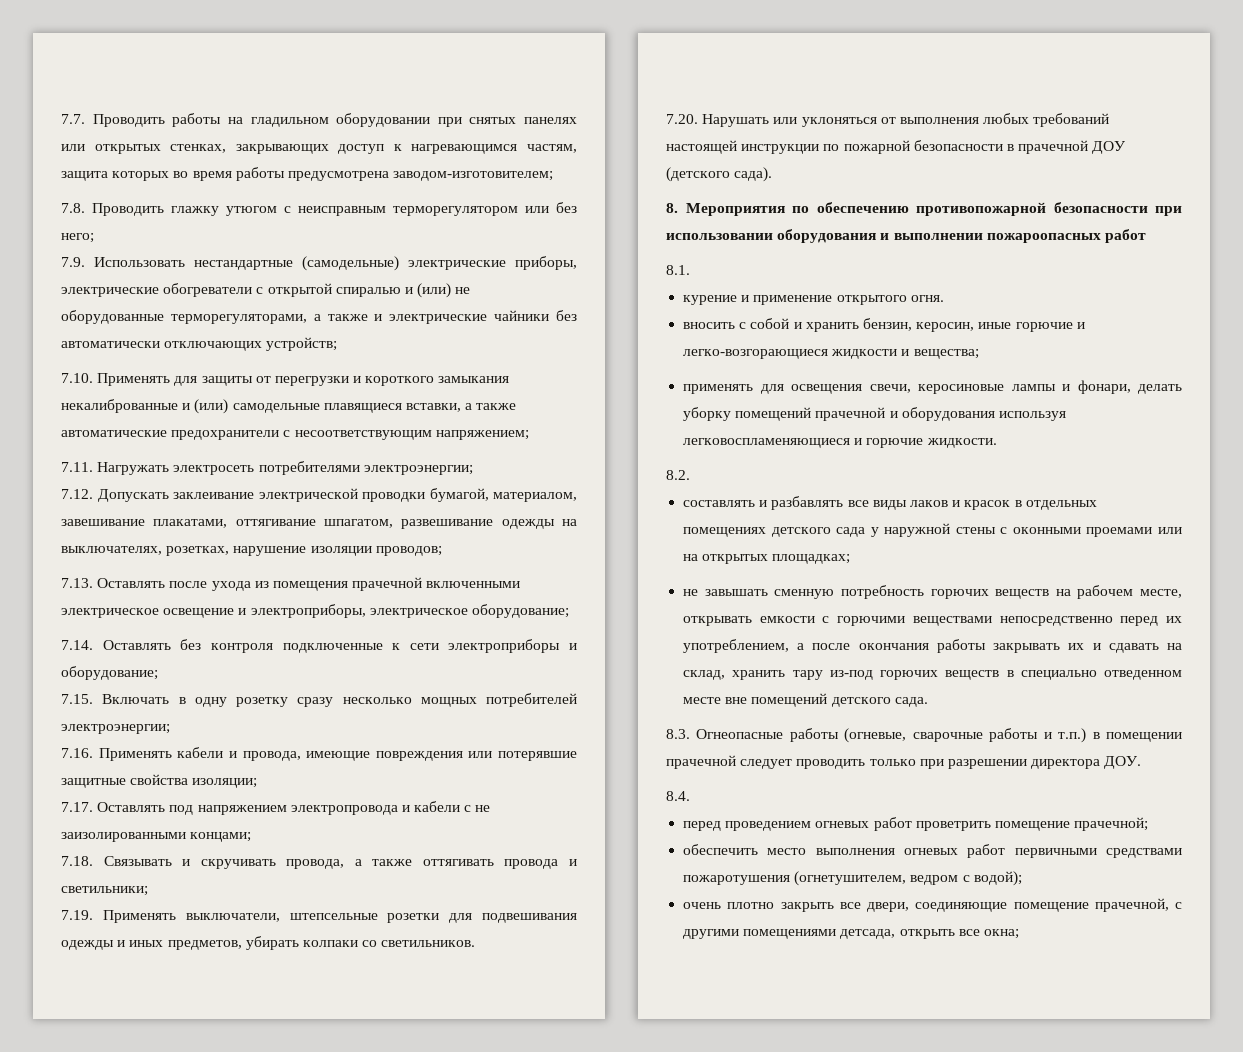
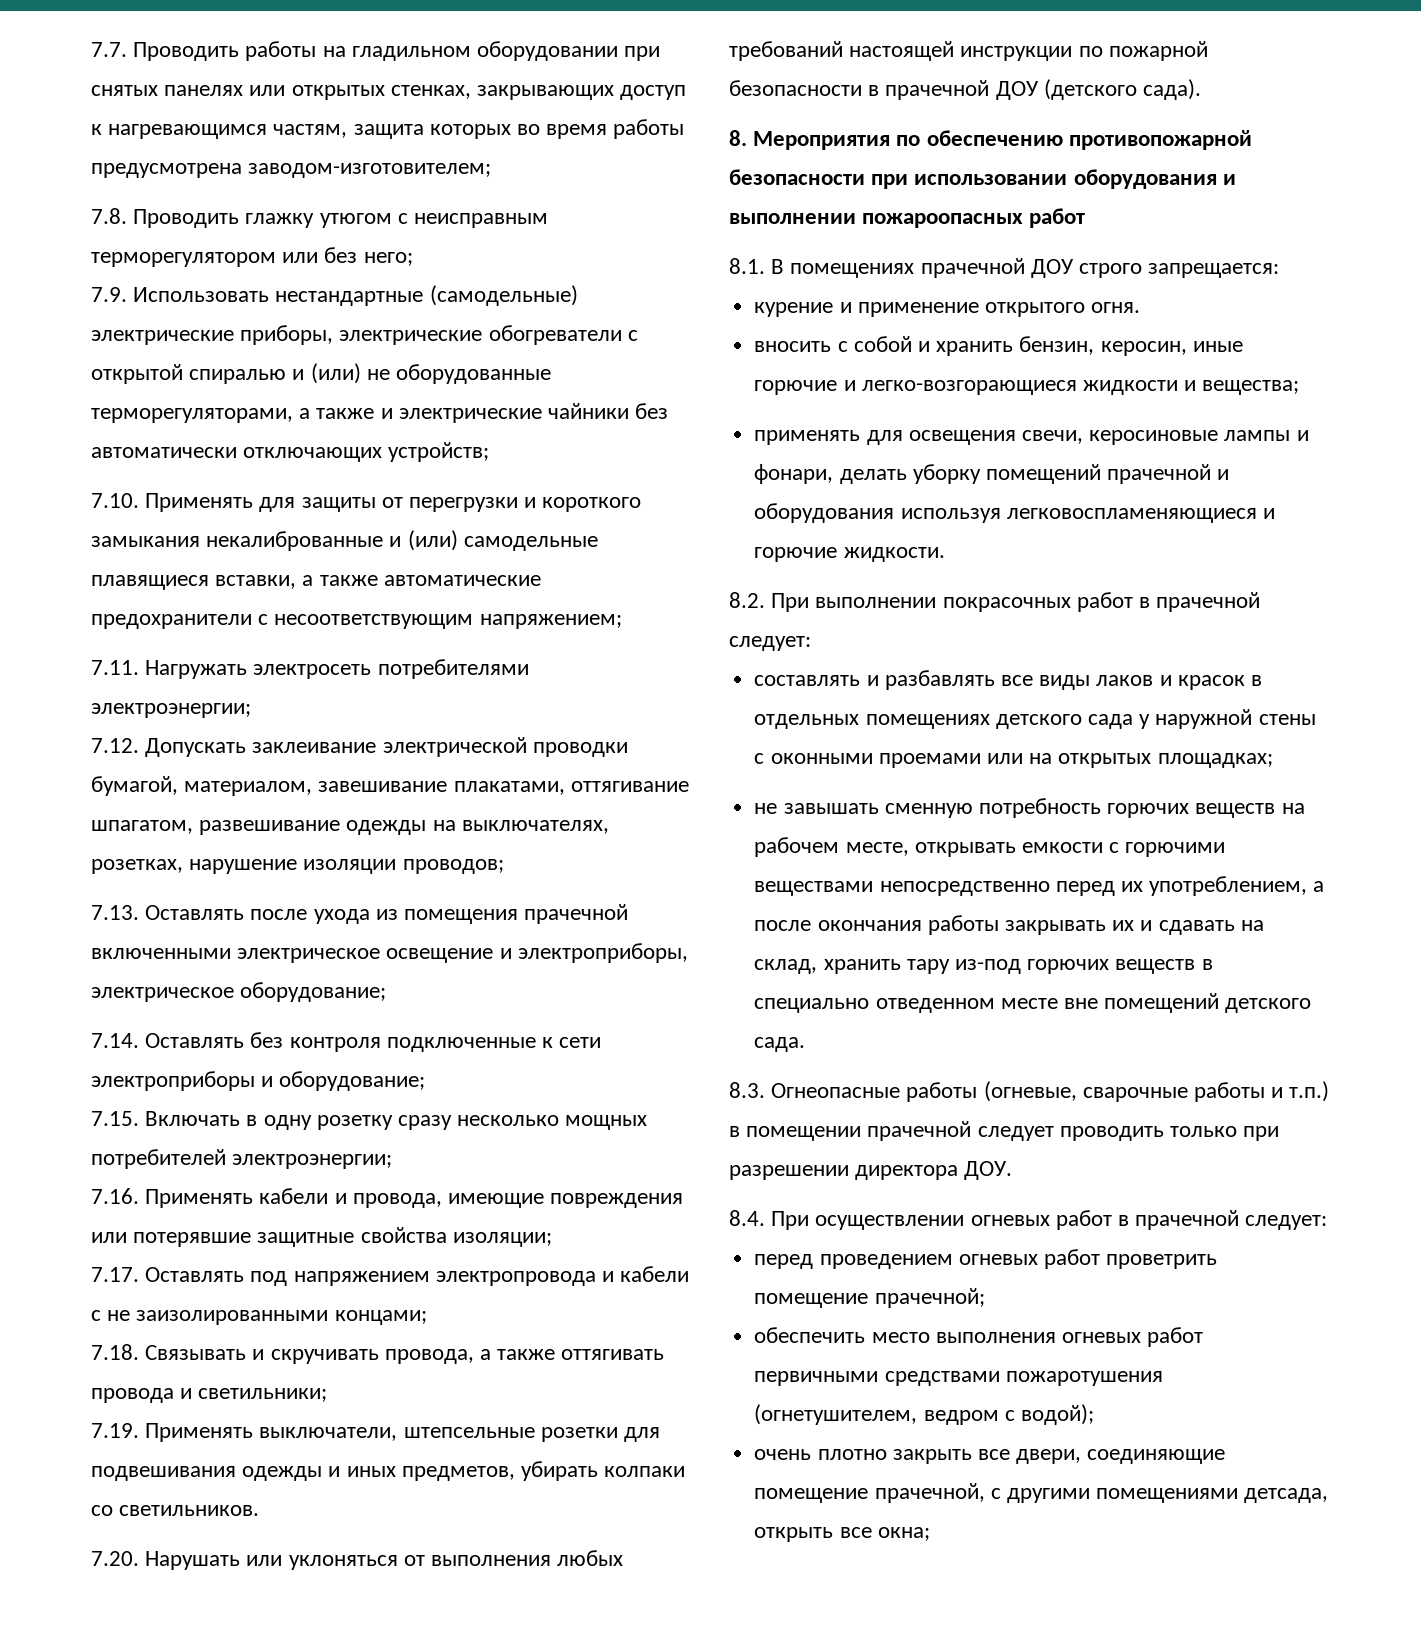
- 8.1.
+ 8.1. В помещениях прачечной ДОУ строго запрещается:
- 8.2.
+ 8.2. При выполнении покрасочных работ в прачечной следует:
- 8.4.
+ 8.4. При осуществлении огневых работ в прачечной следует:

